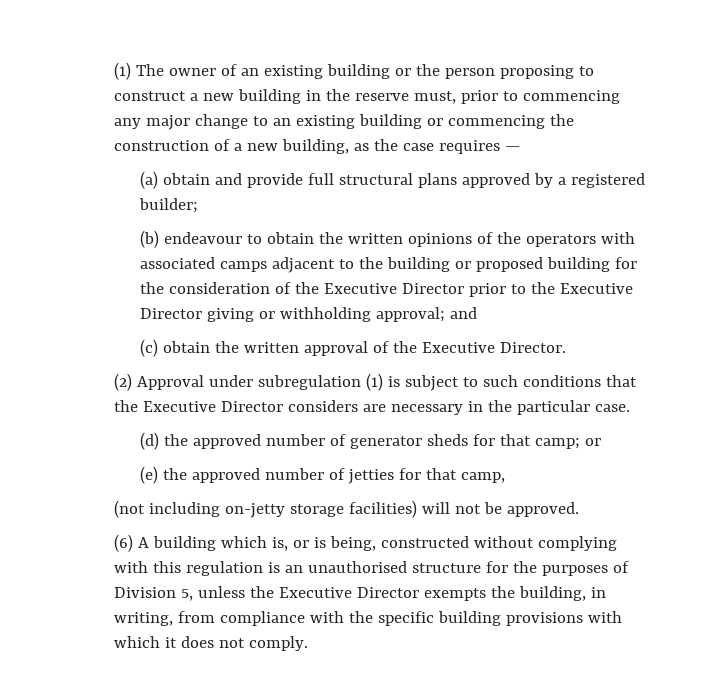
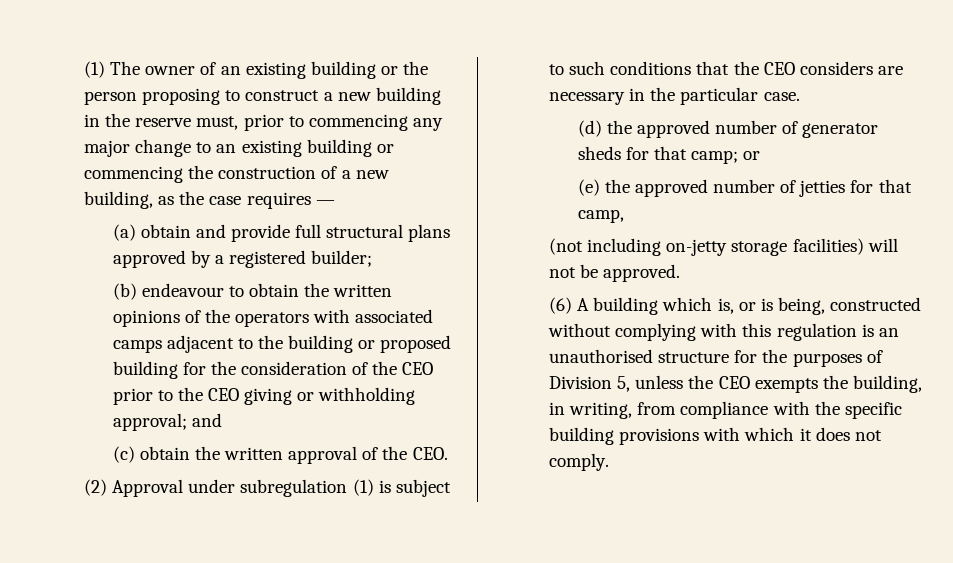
- (b) endeavour to obtain the written opinions of the operators with associated camps adjacent to the building or proposed building for the consideration of the Executive Director prior to the Executive Director giving or withholding approval; and
+ (b) endeavour to obtain the written opinions of the operators with associated camps adjacent to the building or proposed building for the consideration of the CEO prior to the CEO giving or withholding approval; and
- (c) obtain the written approval of the Executive Director.
+ (c) obtain the written approval of the CEO.
- (2) Approval under subregulation (1) is subject to such conditions that the Executive Director considers are necessary in the particular case.
+ (2) Approval under subregulation (1) is subject to such conditions that the CEO considers are necessary in the particular case.
- (6) A building which is, or is being, constructed without complying with this regulation is an unauthorised structure for the purposes of Division 5, unless the Executive Director exempts the building, in writing, from compliance with the specific building provisions with which it does not comply.
+ (6) A building which is, or is being, constructed without complying with this regulation is an unauthorised structure for the purposes of Division 5, unless the CEO exempts the building, in writing, from compliance with the specific building provisions with which it does not comply.

